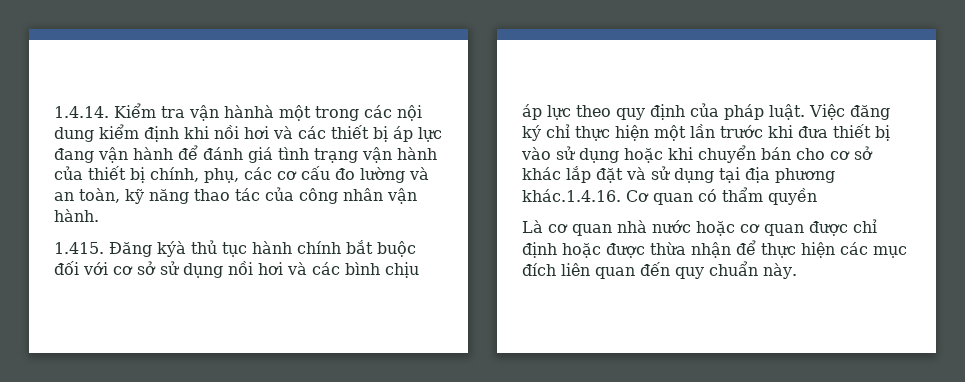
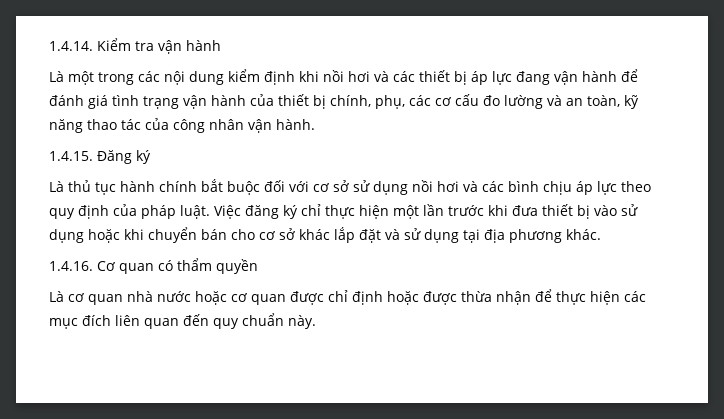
- 1.4.14. Kiểm tra vận hànhà một trong các nội dung kiểm định khi nồi hơi và các thiết bị áp lực đang vận hành để đánh giá tình trạng vận hành của thiết bị chính, phụ, các cơ cấu đo lường và an toàn, kỹ năng thao tác của công nhân vận hành.
+ 1.4.14. Kiểm tra vận hành
+ Là một trong các nội dung kiểm định khi nồi hơi và các thiết bị áp lực đang vận hành để đánh giá tình trạng vận hành của thiết bị chính, phụ, các cơ cấu đo lường và an toàn, kỹ năng thao tác của công nhân vận hành.
- 1.415. Đăng kýà thủ tục hành chính bắt buộc đối với cơ sở sử dụng nồi hơi và các bình chịu áp lực theo quy định của pháp luật.
+ 1.4.15. Đăng ký
+ Là thủ tục hành chính bắt buộc đối với cơ sở sử dụng nồi hơi và các bình chịu áp lực theo quy định của pháp luật.
- Việc đăng ký chỉ thực hiện một lần trước khi đưa thiết bị vào sử dụng hoặc khi chuyển bán cho cơ sở khác lắp đặt và sử dụng tại địa phương khác.1.4.16. Cơ quan có thẩm quyền
+ Việc đăng ký chỉ thực hiện một lần trước khi đưa thiết bị vào sử dụng hoặc khi chuyển bán cho cơ sở khác lắp đặt và sử dụng tại địa phương khác.
+ 1.4.16. Cơ quan có thẩm quyền

